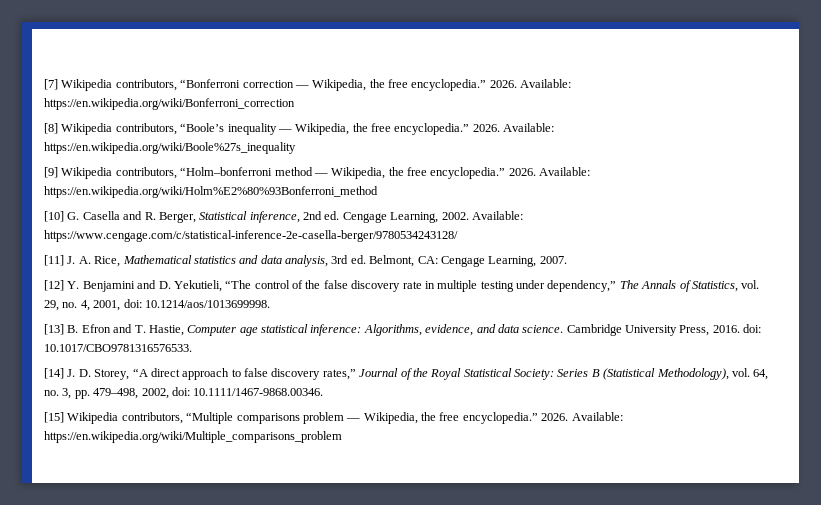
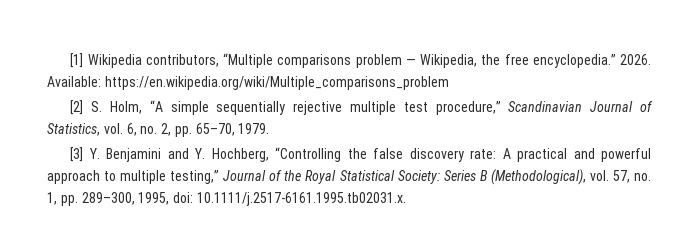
- [7] Wikipedia contributors, “Bonferroni correction — Wikipedia, the free encyclopedia.” 2026. Available: https://en.wikipedia.org/wiki/Bonferroni_correction
- [8] Wikipedia contributors, “Boole’s inequality — Wikipedia, the free encyclopedia.” 2026. Available: https://en.wikipedia.org/wiki/Boole%27s_inequality
- [9] Wikipedia contributors, “Holm–bonferroni method — Wikipedia, the free encyclopedia.” 2026. Available: https://en.wikipedia.org/wiki/Holm%E2%80%93Bonferroni_method
- [10] G. Casella and R. Berger, Statistical inference, 2nd ed. Cengage Learning, 2002. Available: https://www.cengage.com/c/statistical-inference-2e-casella-berger/9780534243128/
- [11] J. A. Rice, Mathematical statistics and data analysis, 3rd ed. Belmont, CA: Cengage Learning, 2007.
- [12] Y. Benjamini and D. Yekutieli, “The control of the false discovery rate in multiple testing under dependency,” The Annals of Statistics, vol. 29, no. 4, 2001, doi: 10.1214/aos/1013699998.
- [13] B. Efron and T. Hastie, Computer age statistical inference: Algorithms, evidence, and data science. Cambridge University Press, 2016. doi: 10.1017/CBO9781316576533.
- [14] J. D. Storey, “A direct approach to false discovery rates,” Journal of the Royal Statistical Society: Series B (Statistical Methodology), vol. 64, no. 3, pp. 479–498, 2002, doi: 10.1111/1467-9868.00346.
- [15] Wikipedia contributors, “Multiple comparisons problem — Wikipedia, the free encyclopedia.”
+ [1] Wikipedia contributors, “Multiple comparisons problem — Wikipedia, the free encyclopedia.”
+ [2] S. Holm, “A simple sequentially rejective multiple test procedure,” Scandinavian Journal of Statistics, vol. 6, no. 2, pp. 65–70, 1979.
+ [3] Y. Benjamini and Y. Hochberg, “Controlling the false discovery rate: A practical and powerful approach to multiple testing,” Journal of the Royal Statistical Society: Series B (Methodological), vol. 57, no. 1, pp. 289–300, 1995, doi: 10.1111/j.2517-6161.1995.tb02031.x.

